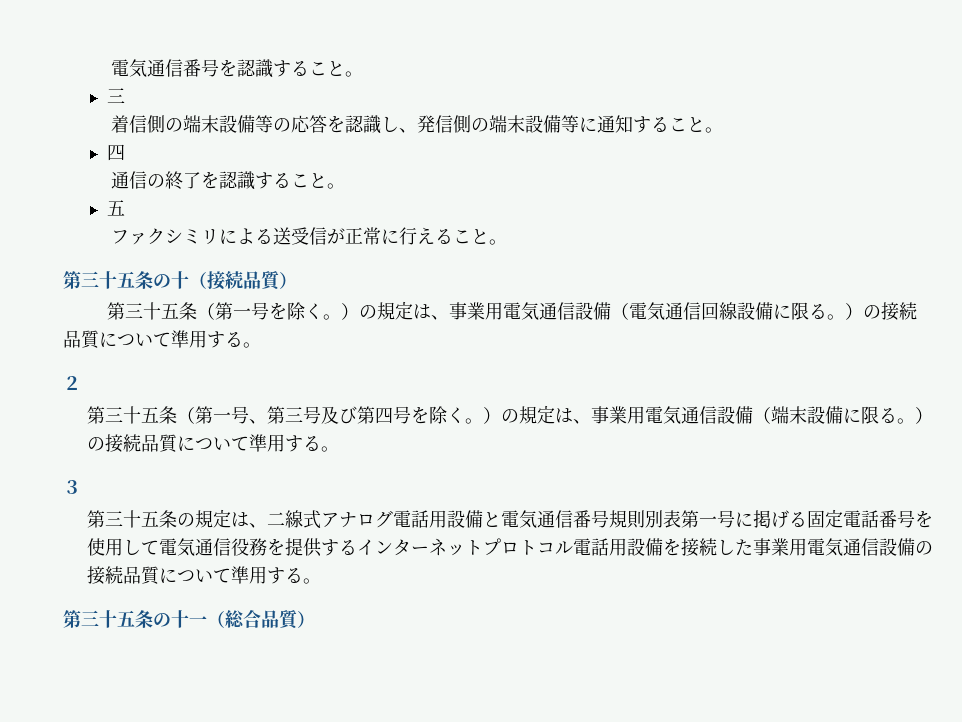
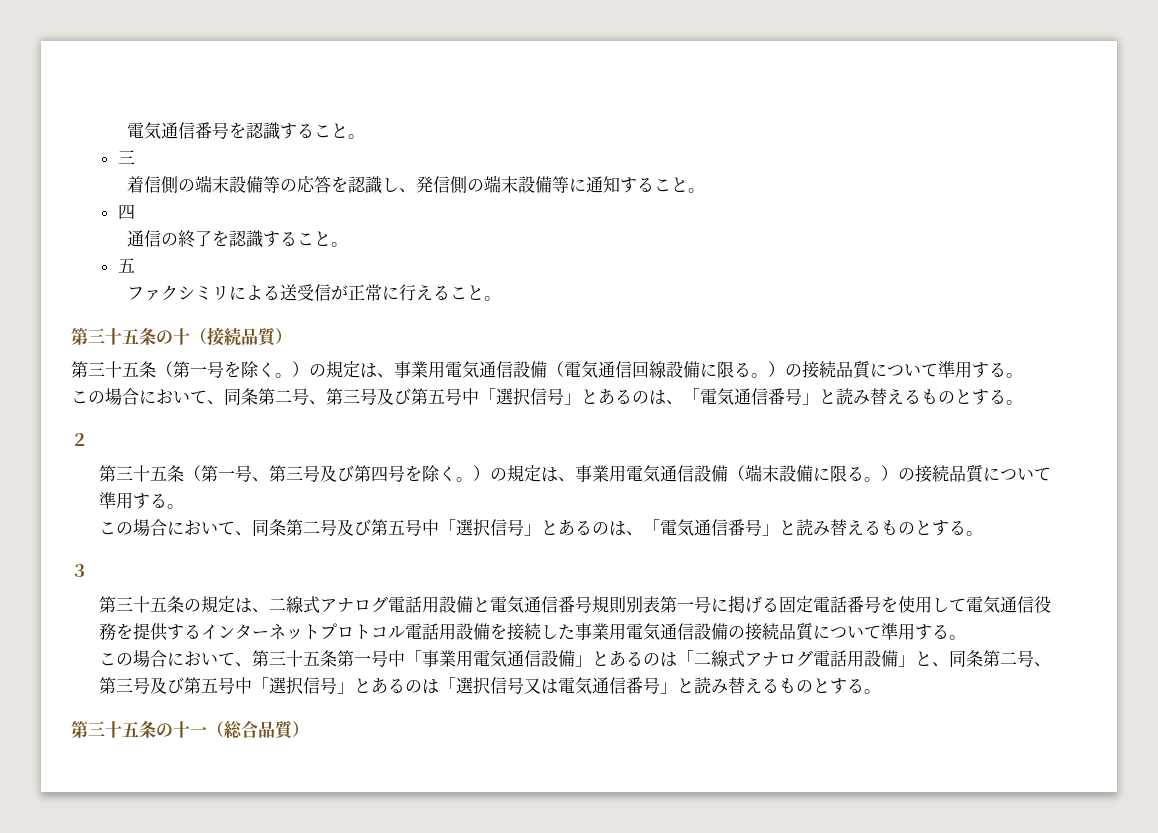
+ この場合において、同条第二号、第三号及び第五号中「選択信号」とあるのは、「電気通信番号」と読み替えるものとする。
+ この場合において、同条第二号及び第五号中「選択信号」とあるのは、「電気通信番号」と読み替えるものとする。
+ この場合において、第三十五条第一号中「事業用電気通信設備」とあるのは「二線式アナログ電話用設備」と、同条第二号、第三号及び第五号中「選択信号」とあるのは「選択信号又は電気通信番号」と読み替えるものとする。

